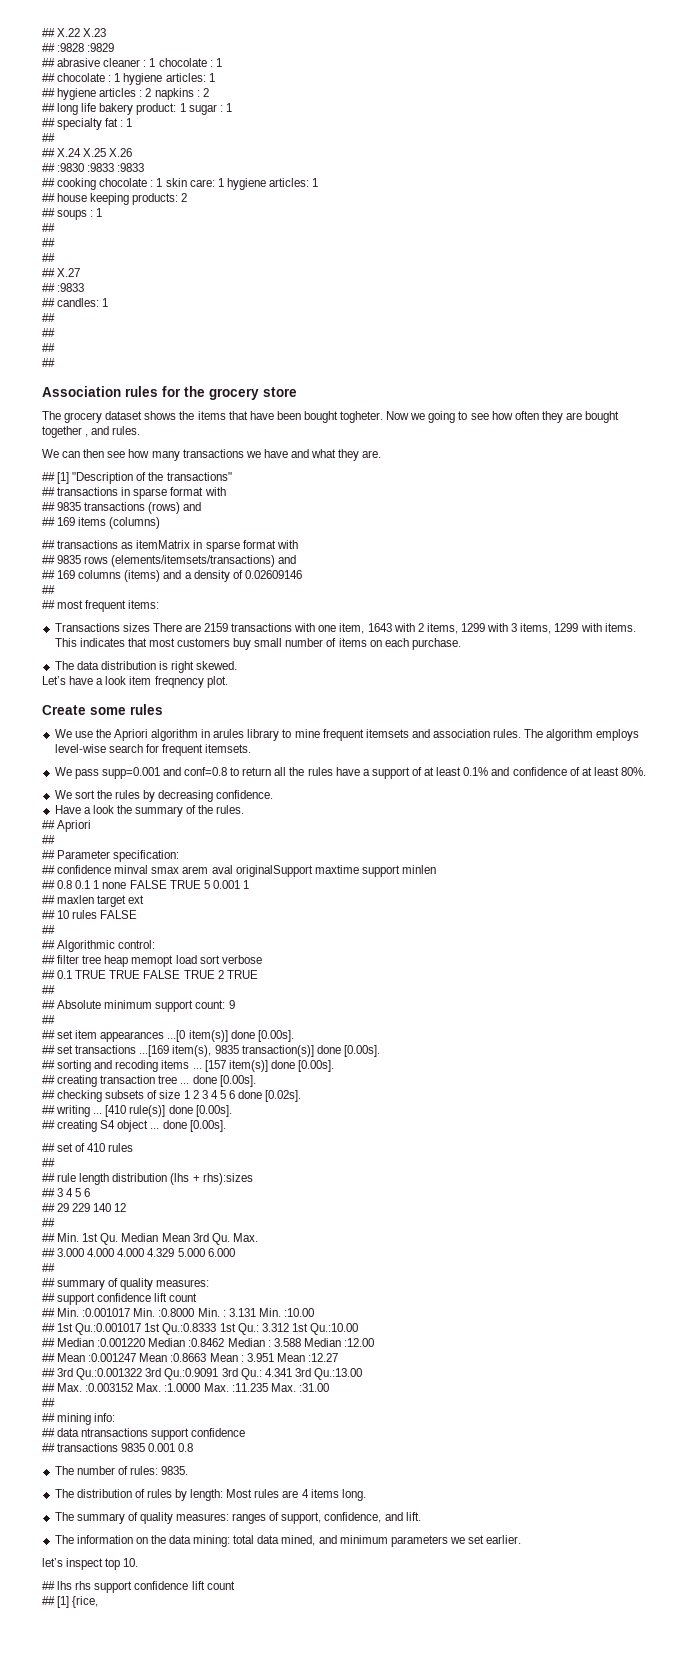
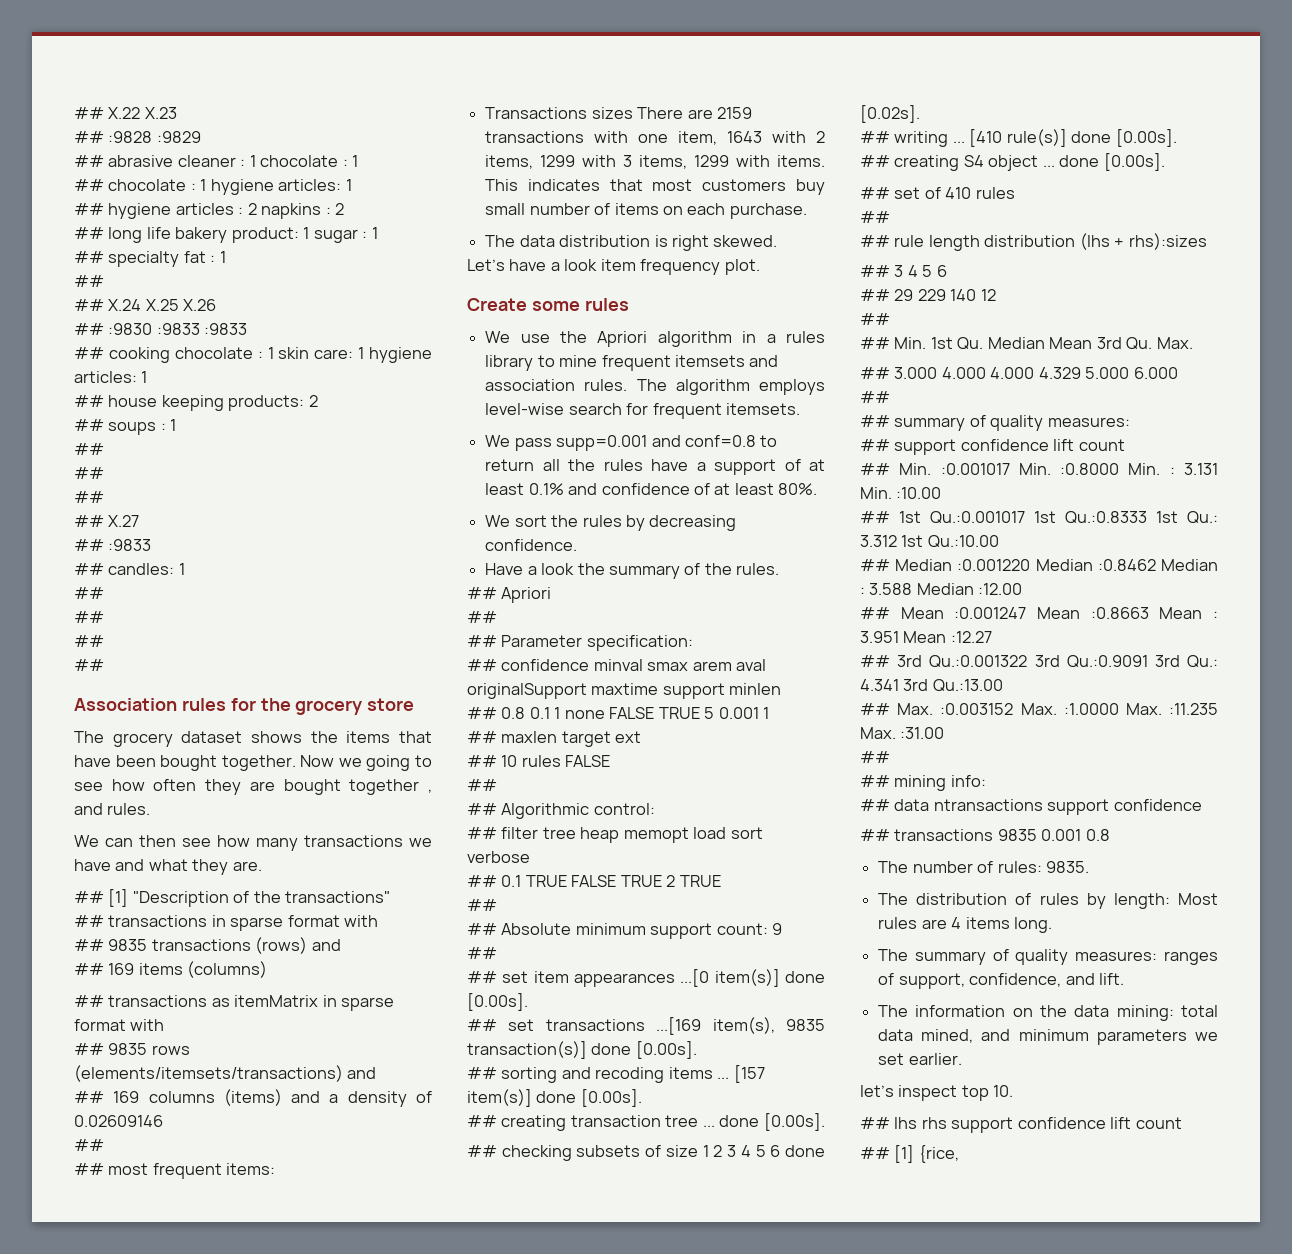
- The grocery dataset shows the items that have been bought togheter.
+ The grocery dataset shows the items that have been bought together.
- Let’s have a look item freqnency plot.
+ Let’s have a look item frequency plot.
- We use the Apriori algorithm in arules library to mine frequent itemsets and association rules.
+ We use the Apriori algorithm in a rules library to mine frequent itemsets and association rules.
- ## 0.1 TRUE TRUE FALSE TRUE 2 TRUE
+ ## 0.1 TRUE FALSE TRUE 2 TRUE

